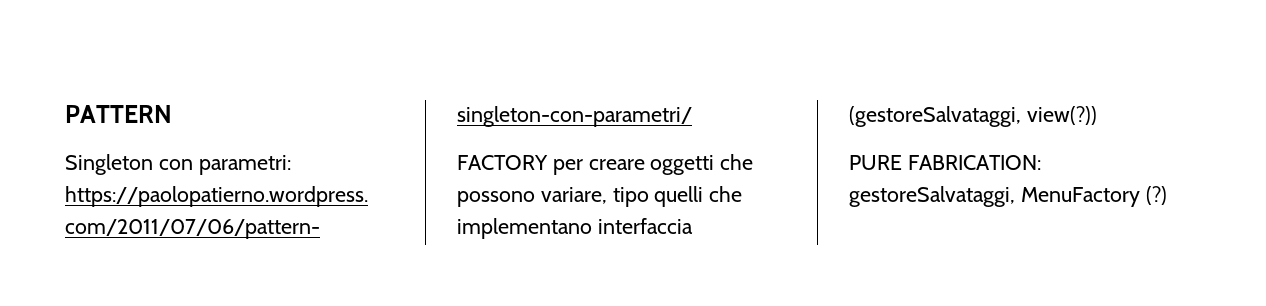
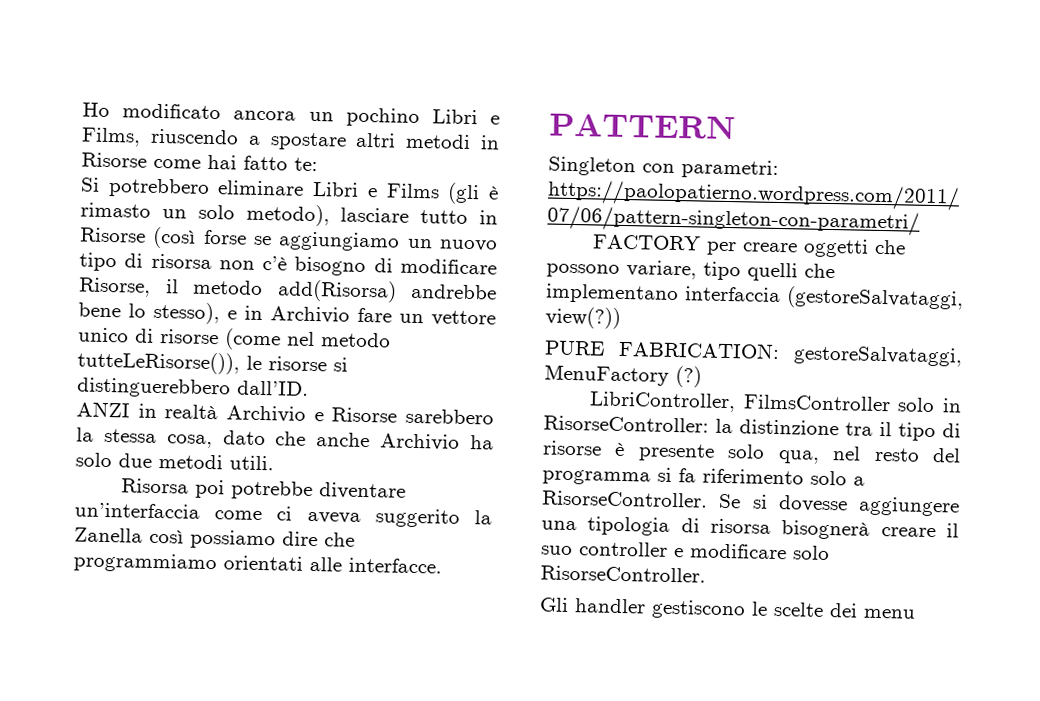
+ Ho modificato ancora un pochino Libri e Films, riuscendo a spostare altri metodi in Risorse come hai fatto te:
+ Si potrebbero eliminare Libri e Films (gli è rimasto un solo metodo), lasciare tutto in Risorse (così forse se aggiungiamo un nuovo tipo di risorsa non c’è bisogno di modificare Risorse, il metodo add(Risorsa) andrebbe bene lo stesso), e in Archivio fare un vettore unico di risorse (come nel metodo tutteLeRisorse()), le risorse si distinguerebbero dall’ID.
+ ANZI in realtà Archivio e Risorse sarebbero la stessa cosa, dato che anche Archivio ha solo due metodi utili.
+ Risorsa poi potrebbe diventare un’interfaccia come ci aveva suggerito la Zanella così possiamo dire che programmiamo orientati alle interfacce.
+ LibriController, FilmsController solo in RisorseController: la distinzione tra il tipo di risorse è presente solo qua, nel resto del programma si fa riferimento solo a RisorseController. Se si dovesse aggiungere una tipologia di risorsa bisognerà creare il suo controller e modificare solo RisorseController.
+ Gli handler gestiscono le scelte dei menu

